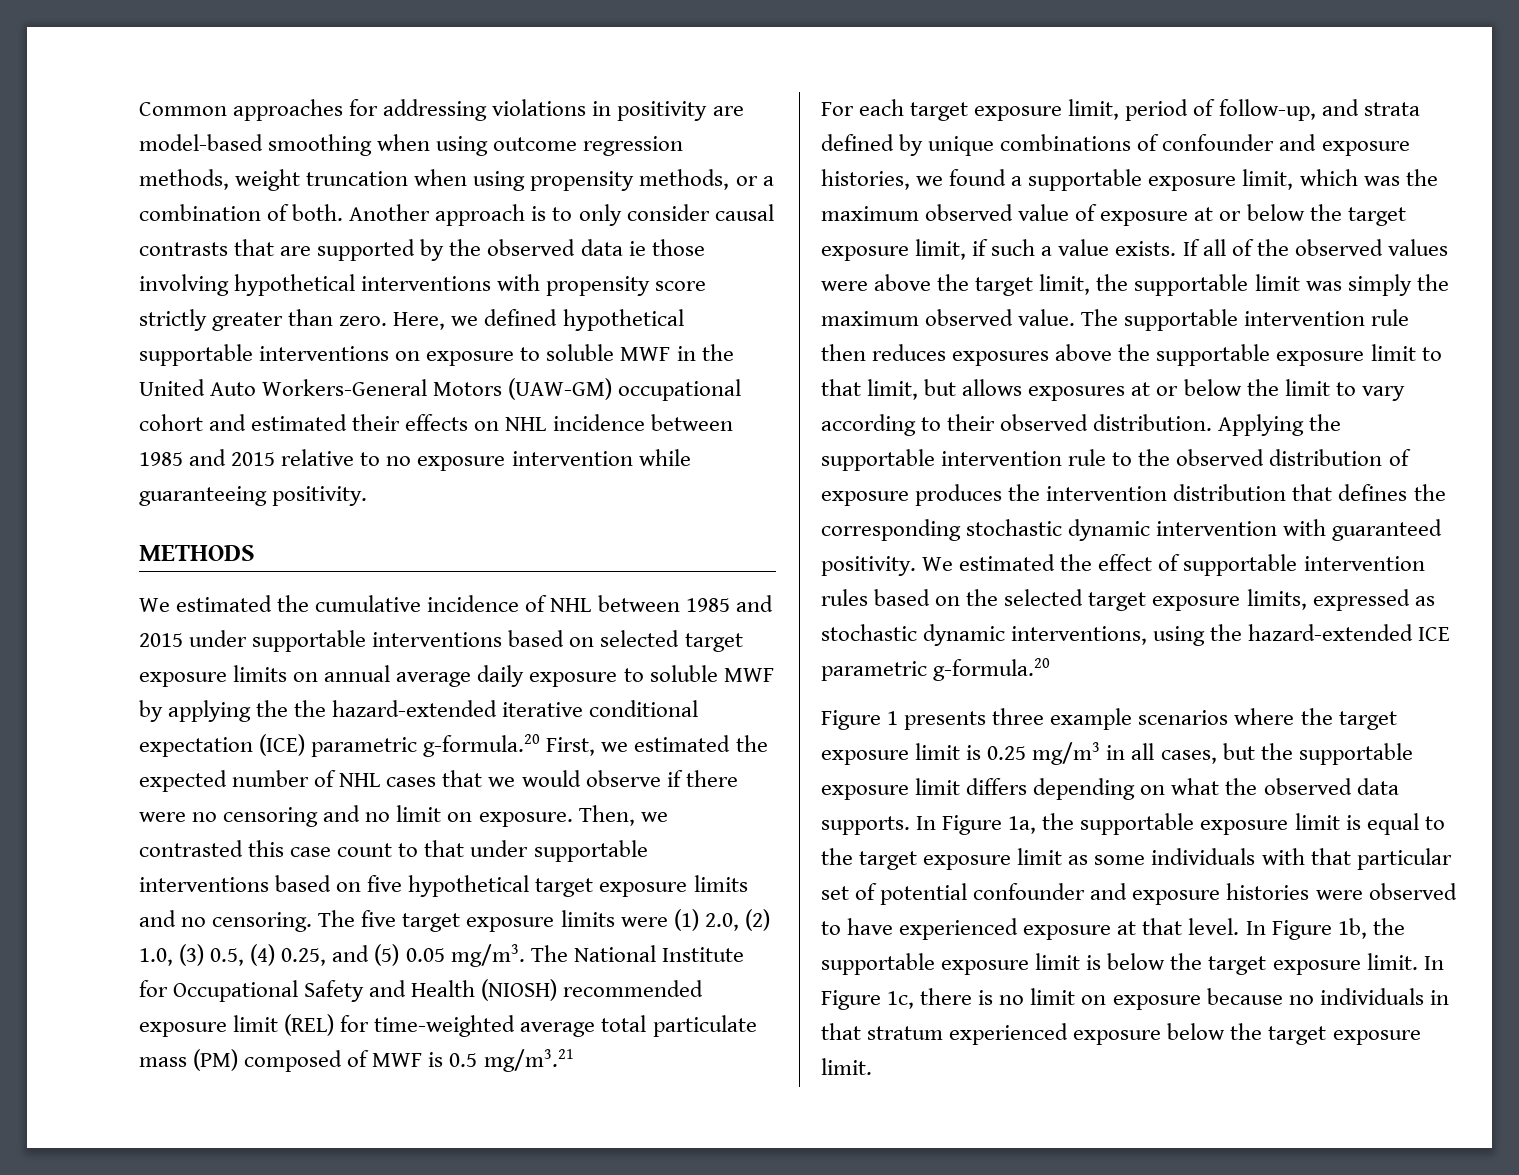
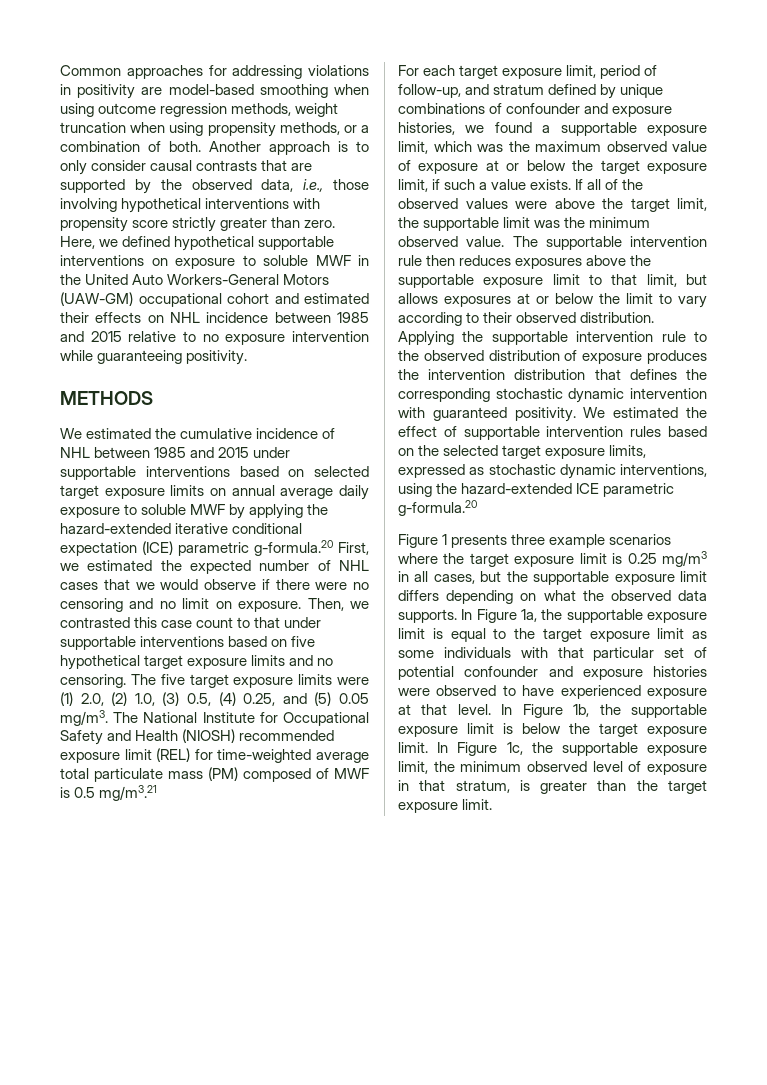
- Another approach is to only consider causal contrasts that are supported by the observed data ie those involving hypothetical interventions with propensity score strictly greater than zero.
+ Another approach is to only consider causal contrasts that are supported by the observed data, i.e., those involving hypothetical interventions with propensity score strictly greater than zero.
- We estimated the cumulative incidence of NHL between 1985 and 2015 under supportable interventions based on selected target exposure limits on annual average daily exposure to soluble MWF by applying the the hazard-extended iterative conditional expectation (ICE) parametric g-formula.20 First, we estimated the expected number of NHL cases that we would observe if there were no censoring and no limit on exposure.
+ We estimated the cumulative incidence of NHL between 1985 and 2015 under supportable interventions based on selected target exposure limits on annual average daily exposure to soluble MWF by applying the hazard-extended iterative conditional expectation (ICE) parametric g-formula.20 First, we estimated the expected number of NHL cases that we would observe if there were no censoring and no limit on exposure.
- For each target exposure limit, period of follow-up, and strata defined by unique combinations of confounder and exposure histories, we found a supportable exposure limit, which was the maximum observed value of exposure at or below the target exposure limit, if such a value exists.
+ For each target exposure limit, period of follow-up, and stratum defined by unique combinations of confounder and exposure histories, we found a supportable exposure limit, which was the maximum observed value of exposure at or below the target exposure limit, if such a value exists.
- If all of the observed values were above the target limit, the supportable limit was simply the maximum observed value.
+ If all of the observed values were above the target limit, the supportable limit was the minimum observed value.
- In Figure 1c, there is no limit on exposure because no individuals in that stratum experienced exposure below the target exposure limit.
+ In Figure 1c, the supportable exposure limit, the minimum observed level of exposure in that stratum, is greater than the target exposure limit.

